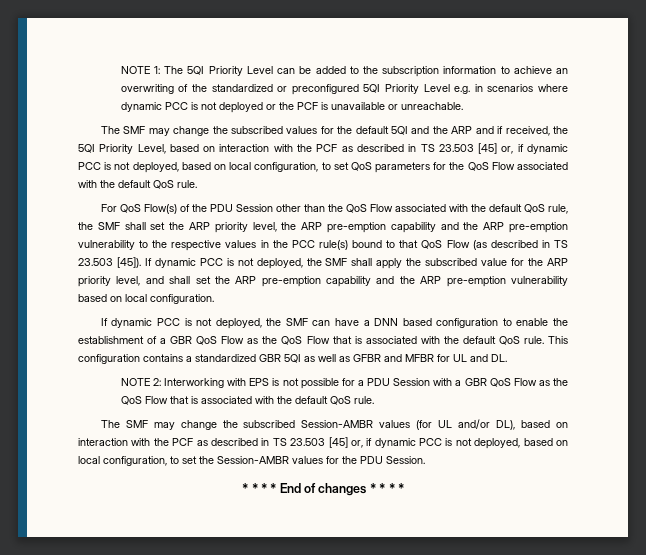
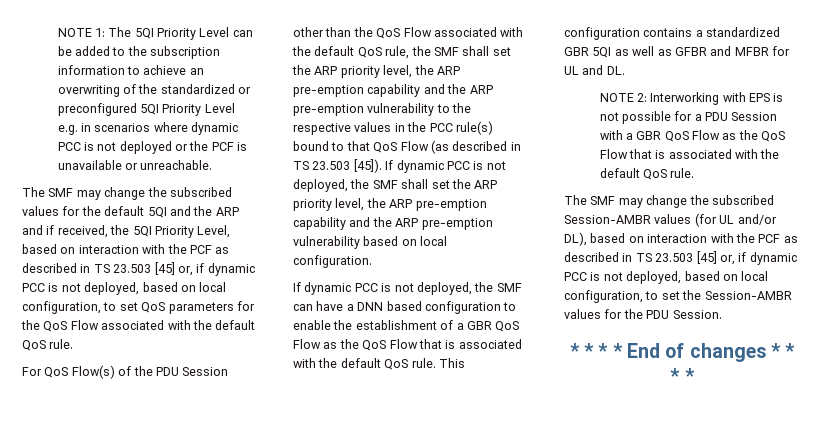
- If dynamic PCC is not deployed, the SMF shall apply the subscribed value for the ARP priority level, and shall set the ARP pre-emption capability and the ARP pre-emption vulnerability based on local configuration.
+ If dynamic PCC is not deployed, the SMF shall set the ARP priority level, the ARP pre-emption capability and the ARP pre-emption vulnerability based on local configuration.

